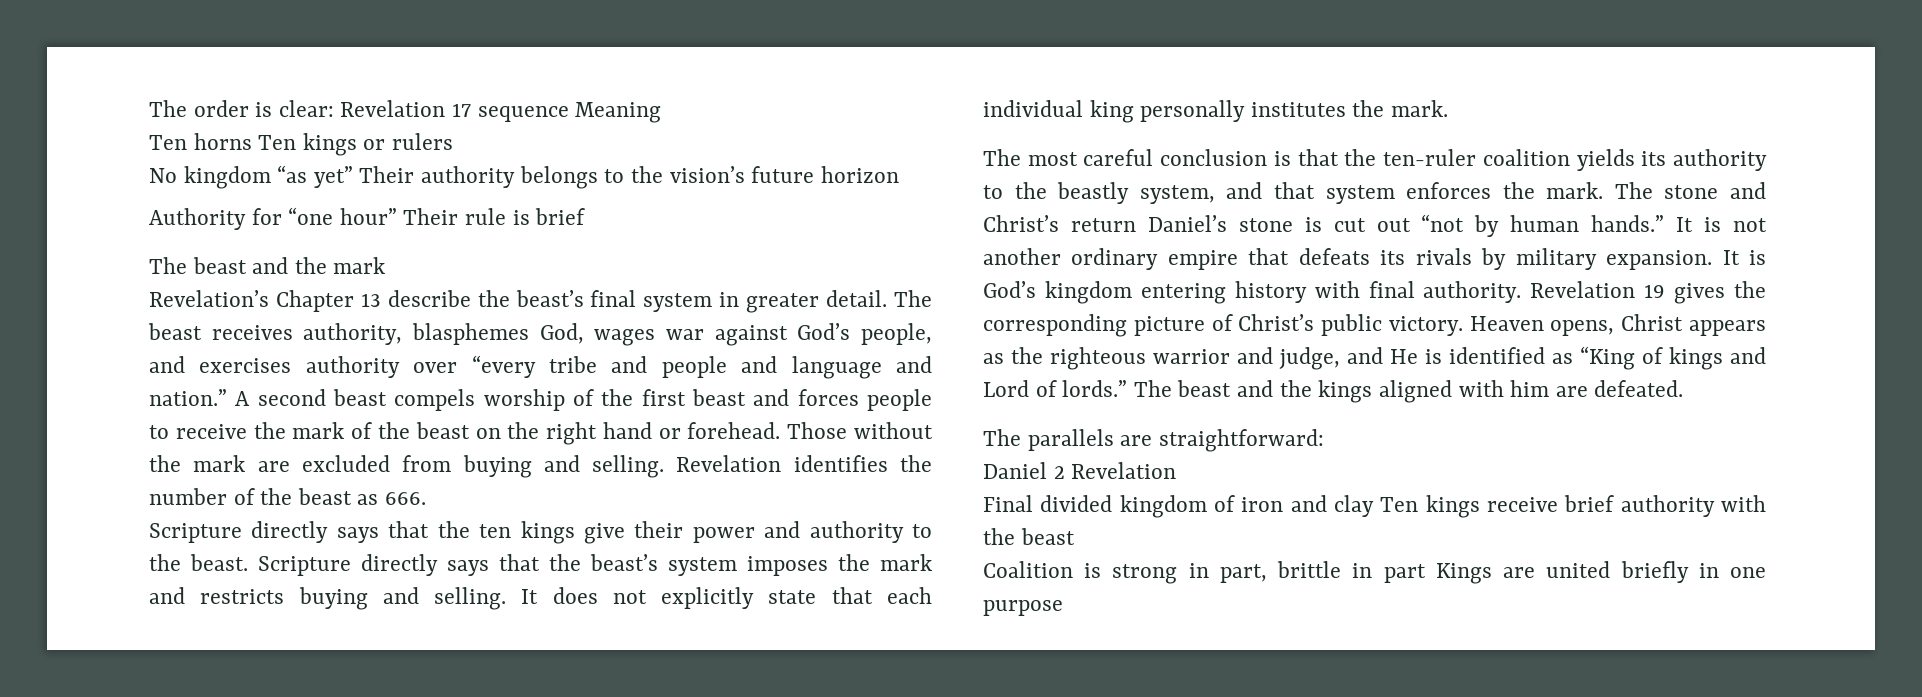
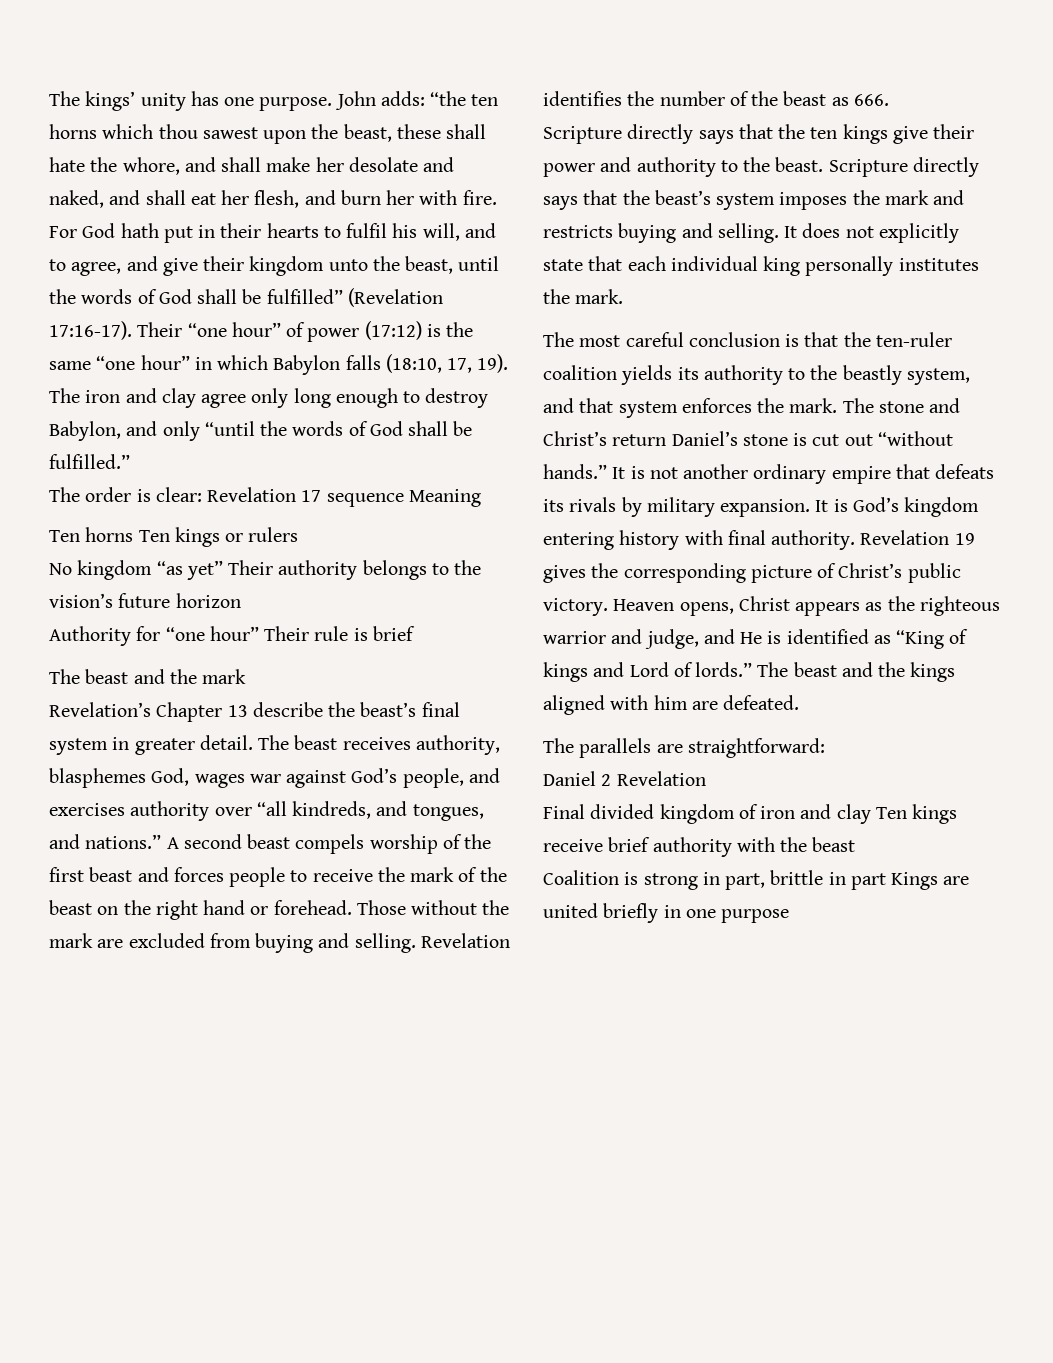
+ The kings’ unity has one purpose. John adds: “the ten horns which thou sawest upon the beast, these shall hate the whore, and shall make her desolate and naked, and shall eat her flesh, and burn her with fire. For God hath put in their hearts to fulfil his will, and to agree, and give their kingdom unto the beast, until the words of God shall be fulfilled” (Revelation 17:16-17). Their “one hour” of power (17:12) is the same “one hour” in which Babylon falls (18:10, 17, 19). The iron and clay agree only long enough to destroy Babylon, and only “until the words of God shall be fulfilled.”
- The beast receives authority, blasphemes God, wages war against God’s people, and exercises authority over “every tribe and people and language and nation.”
+ The beast receives authority, blasphemes God, wages war against God’s people, and exercises authority over “all kindreds, and tongues, and nations.”
- The stone and Christ’s return Daniel’s stone is cut out “not by human hands.”
+ The stone and Christ’s return Daniel’s stone is cut out “without hands.”

